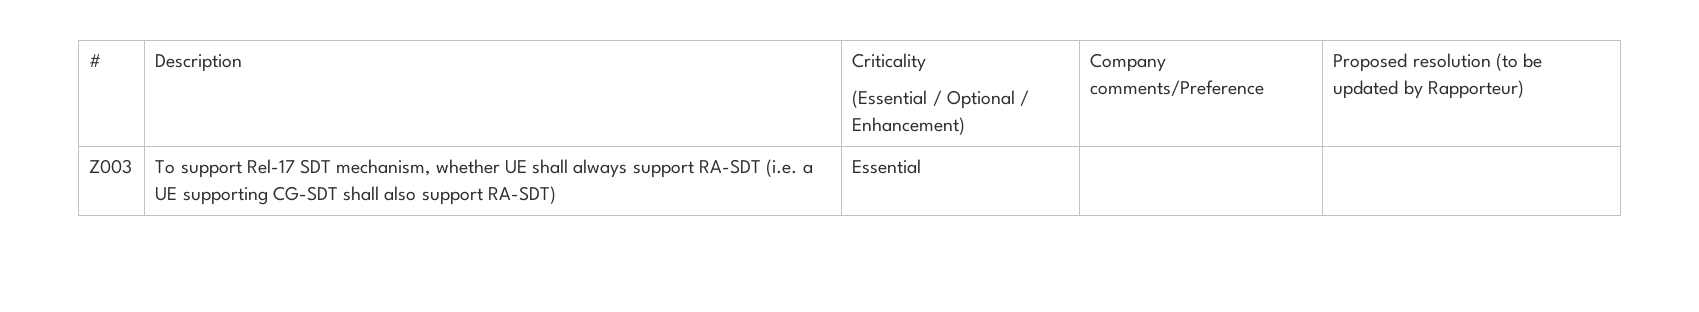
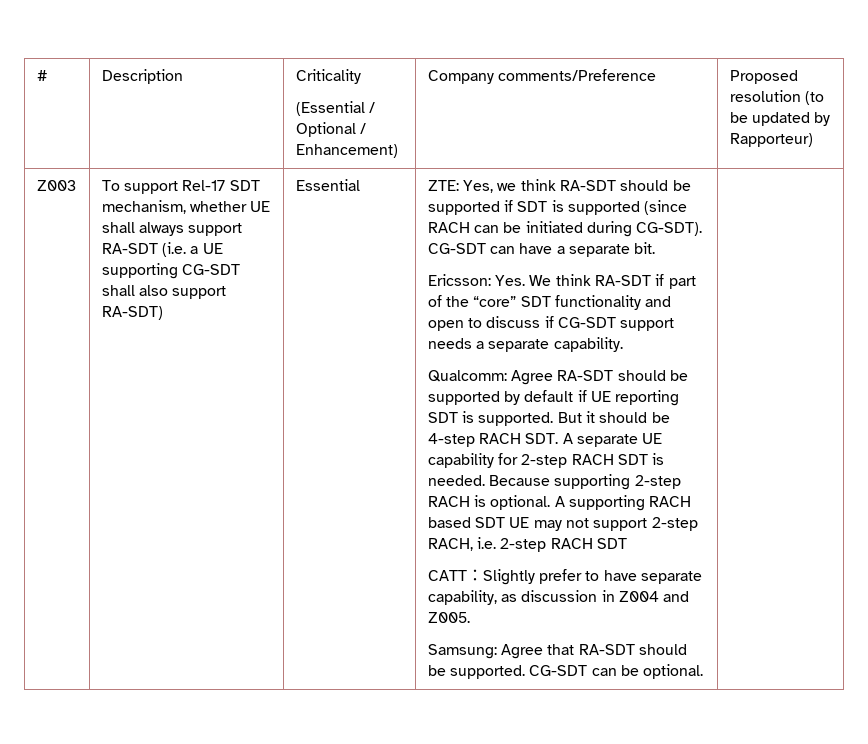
+ ZTE: Yes, we think RA-SDT should be supported if SDT is supported (since RACH can be initiated during CG-SDT). CG-SDT can have a separate bit.
+ Ericsson: Yes. We think RA-SDT if part of the “core” SDT functionality and open to discuss if CG-SDT support needs a separate capability.
+ Qualcomm: Agree RA-SDT should be supported by default if UE reporting SDT is supported. But it should be 4-step RACH SDT. A separate UE capability for 2-step RACH SDT is needed. Because supporting 2-step RACH is optional. A supporting RACH based SDT UE may not support 2-step RACH, i.e. 2-step RACH SDT
+ CATT：Slightly prefer to have separate capability, as discussion in Z004 and Z005.
+ Samsung: Agree that RA-SDT should be supported. CG-SDT can be optional.

